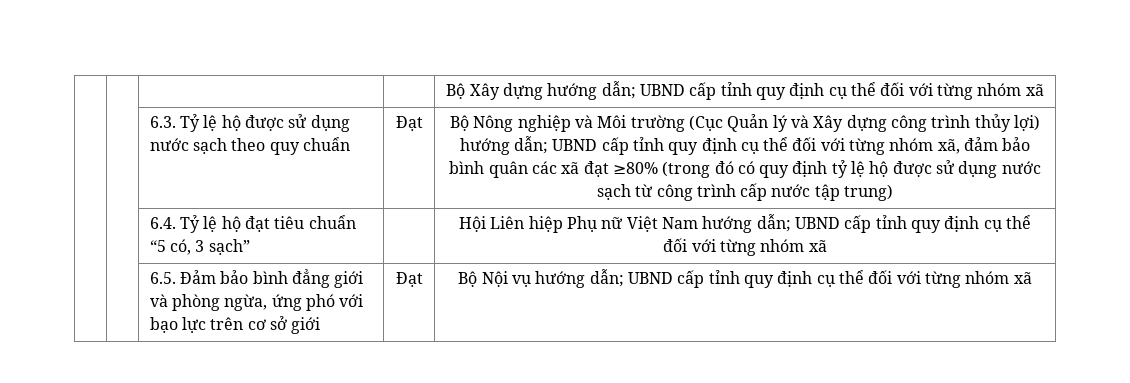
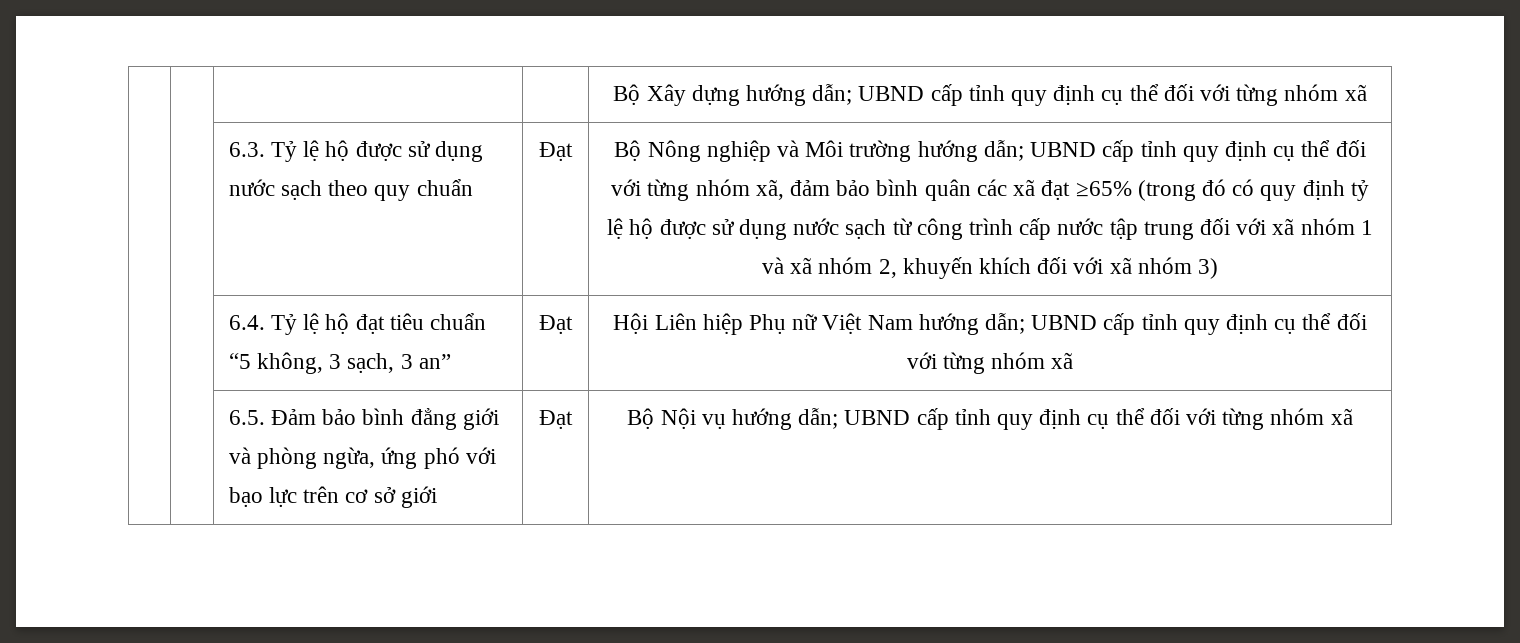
- Bộ Nông nghiệp và Môi trường (Cục Quản lý và Xây dựng công trình thủy lợi) hướng dẫn; UBND cấp tỉnh quy định cụ thể đối với từng nhóm xã, đảm bảo bình quân các xã đạt ≥80% (trong đó có quy định tỷ lệ hộ được sử dụng nước sạch từ công trình cấp nước tập trung)
+ Bộ Nông nghiệp và Môi trường hướng dẫn; UBND cấp tỉnh quy định cụ thể đối với từng nhóm xã, đảm bảo bình quân các xã đạt ≥65% (trong đó có quy định tỷ lệ hộ được sử dụng nước sạch từ công trình cấp nước tập trung đối với xã nhóm 1 và xã nhóm 2, khuyến khích đối với xã nhóm 3)
- | | 6.4. Tỷ lệ hộ đạt tiêu chuẩn “5 có, 3 sạch” | | Hội Liên hiệp Phụ nữ Việt Nam hướng dẫn; UBND cấp tỉnh quy định cụ thể đối với từng nhóm xã
+ | | 6.4. Tỷ lệ hộ đạt tiêu chuẩn “5 không, 3 sạch, 3 an” | Đạt | Hội Liên hiệp Phụ nữ Việt Nam hướng dẫn; UBND cấp tỉnh quy định cụ thể đối với từng nhóm xã

